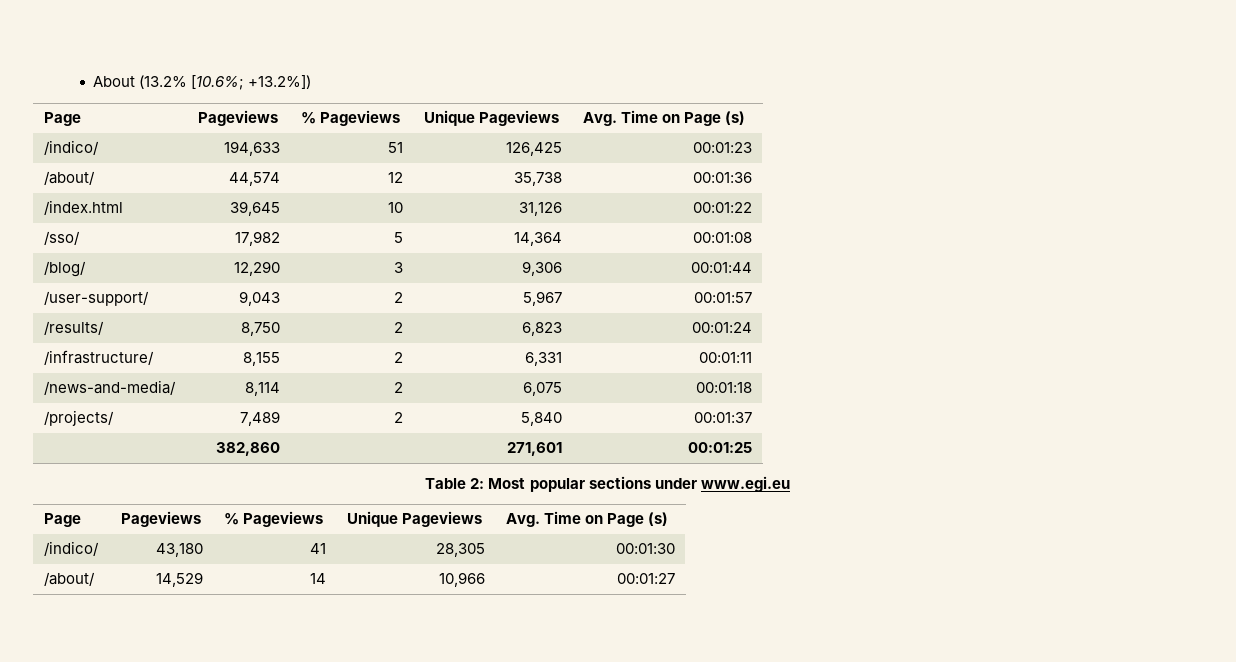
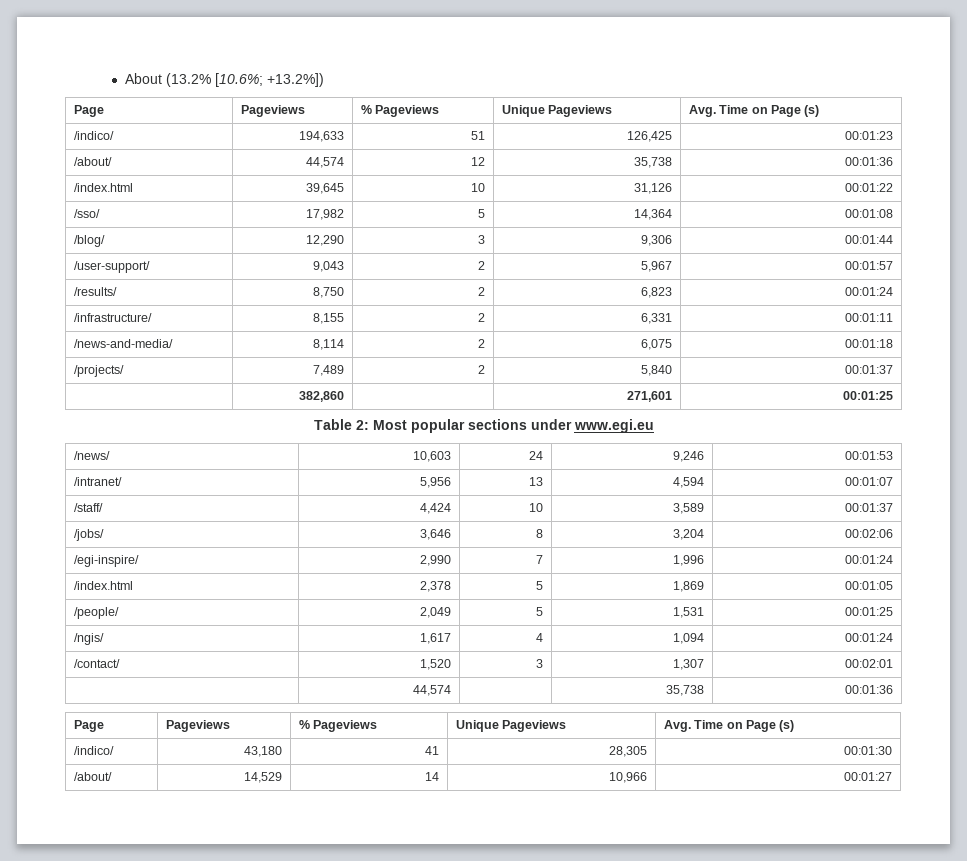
+ /news/ | 10,603 | 24 | 9,246 | 00:01:53
+ /intranet/ | 5,956 | 13 | 4,594 | 00:01:07
+ /staff/ | 4,424 | 10 | 3,589 | 00:01:37
+ /jobs/ | 3,646 | 8 | 3,204 | 00:02:06
+ /egi-inspire/ | 2,990 | 7 | 1,996 | 00:01:24
+ /index.html | 2,378 | 5 | 1,869 | 00:01:05
+ /people/ | 2,049 | 5 | 1,531 | 00:01:25
+ /ngis/ | 1,617 | 4 | 1,094 | 00:01:24
+ /contact/ | 1,520 | 3 | 1,307 | 00:02:01
+ | 44,574 | | 35,738 | 00:01:36

